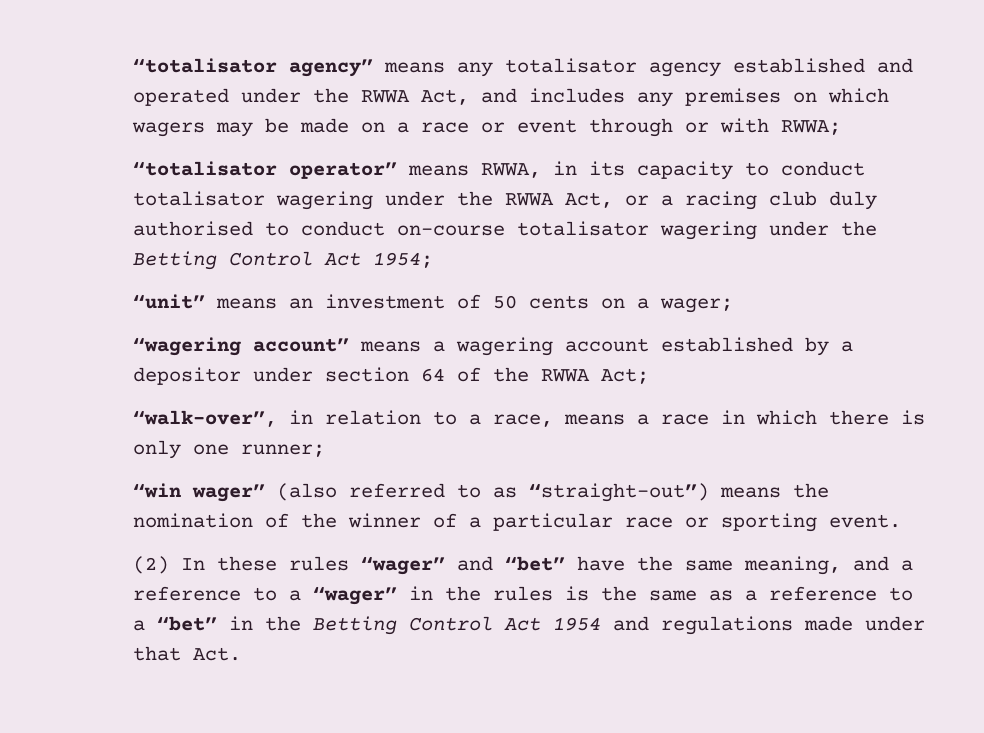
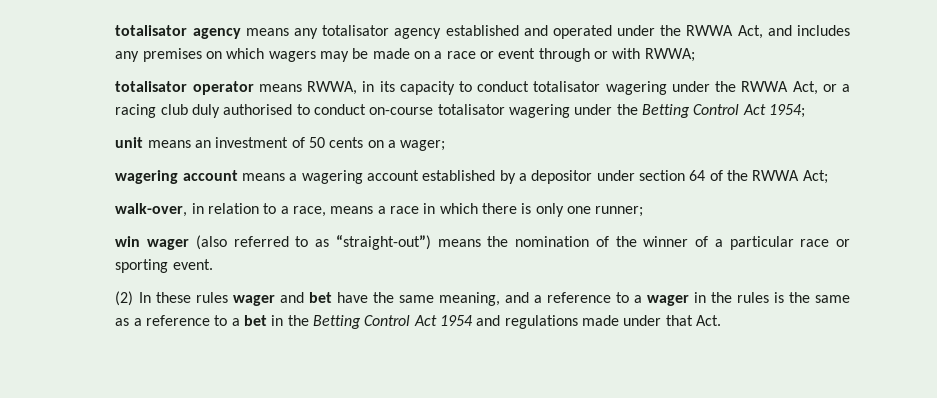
- “totalisator agency” means any totalisator agency established and operated under the RWWA Act, and includes any premises on which wagers may be made on a race or event through or with RWWA;
+ totalisator agency means any totalisator agency established and operated under the RWWA Act, and includes any premises on which wagers may be made on a race or event through or with RWWA;
- “totalisator operator” means RWWA, in its capacity to conduct totalisator wagering under the RWWA Act, or a racing club duly authorised to conduct on-course totalisator wagering under the Betting Control Act 1954;
+ totalisator operator means RWWA, in its capacity to conduct totalisator wagering under the RWWA Act, or a racing club duly authorised to conduct on-course totalisator wagering under the Betting Control Act 1954;
- “unit” means an investment of 50 cents on a wager;
+ unit means an investment of 50 cents on a wager;
- “wagering account” means a wagering account established by a depositor under section 64 of the RWWA Act;
+ wagering account means a wagering account established by a depositor under section 64 of the RWWA Act;
- “walk-over”, in relation to a race, means a race in which there is only one runner;
+ walk-over, in relation to a race, means a race in which there is only one runner;
- “win wager” (also referred to as “straight-out”) means the nomination of the winner of a particular race or sporting event.
+ win wager (also referred to as “straight-out”) means the nomination of the winner of a particular race or sporting event.
- (2) In these rules “wager” and “bet” have the same meaning, and a reference to a “wager” in the rules is the same as a reference to a “bet” in the Betting Control Act 1954 and regulations made under that Act.
+ (2) In these rules wager and bet have the same meaning, and a reference to a wager in the rules is the same as a reference to a bet in the Betting Control Act 1954 and regulations made under that Act.

